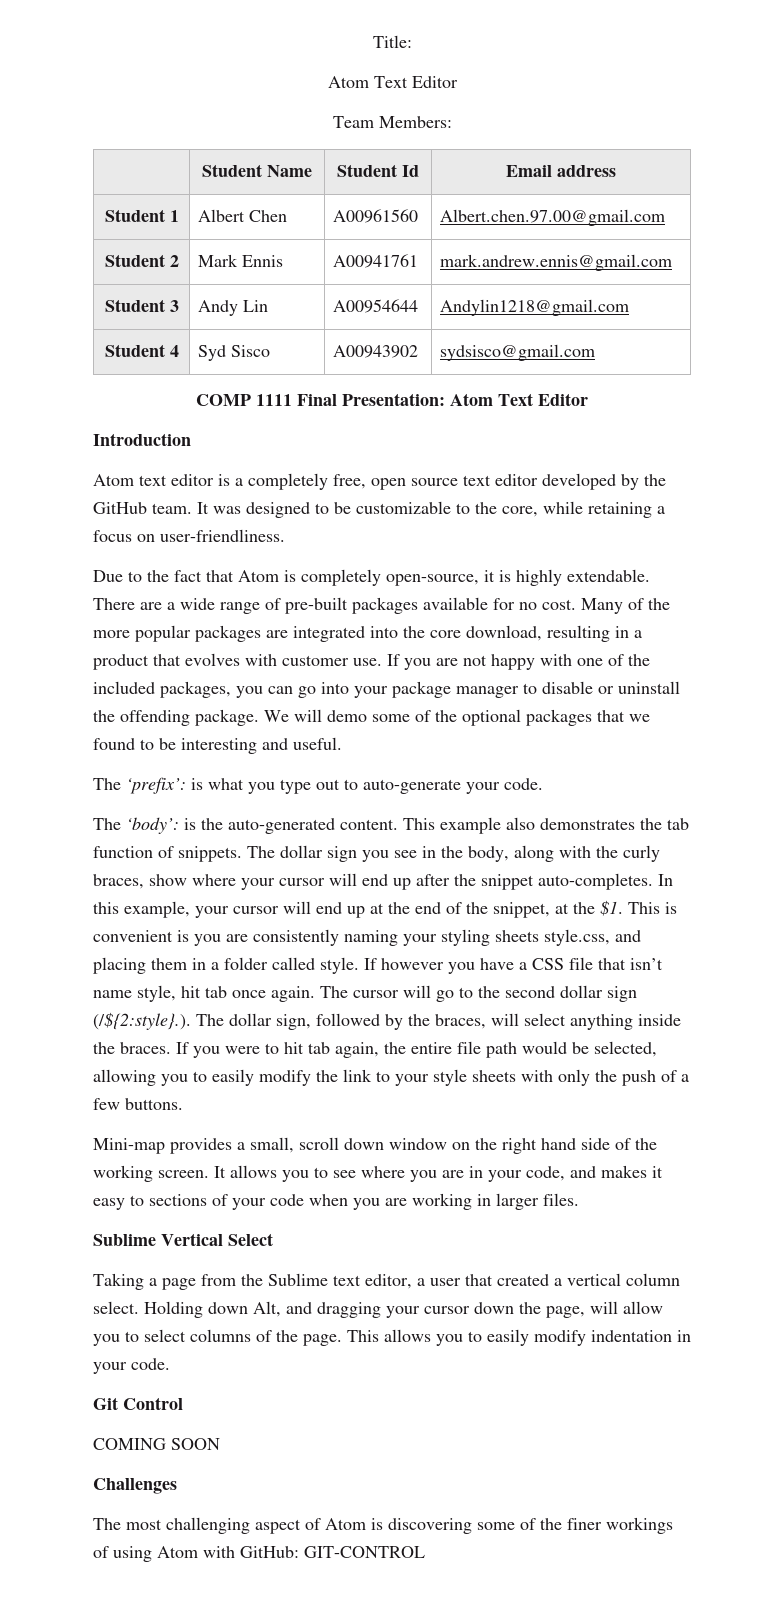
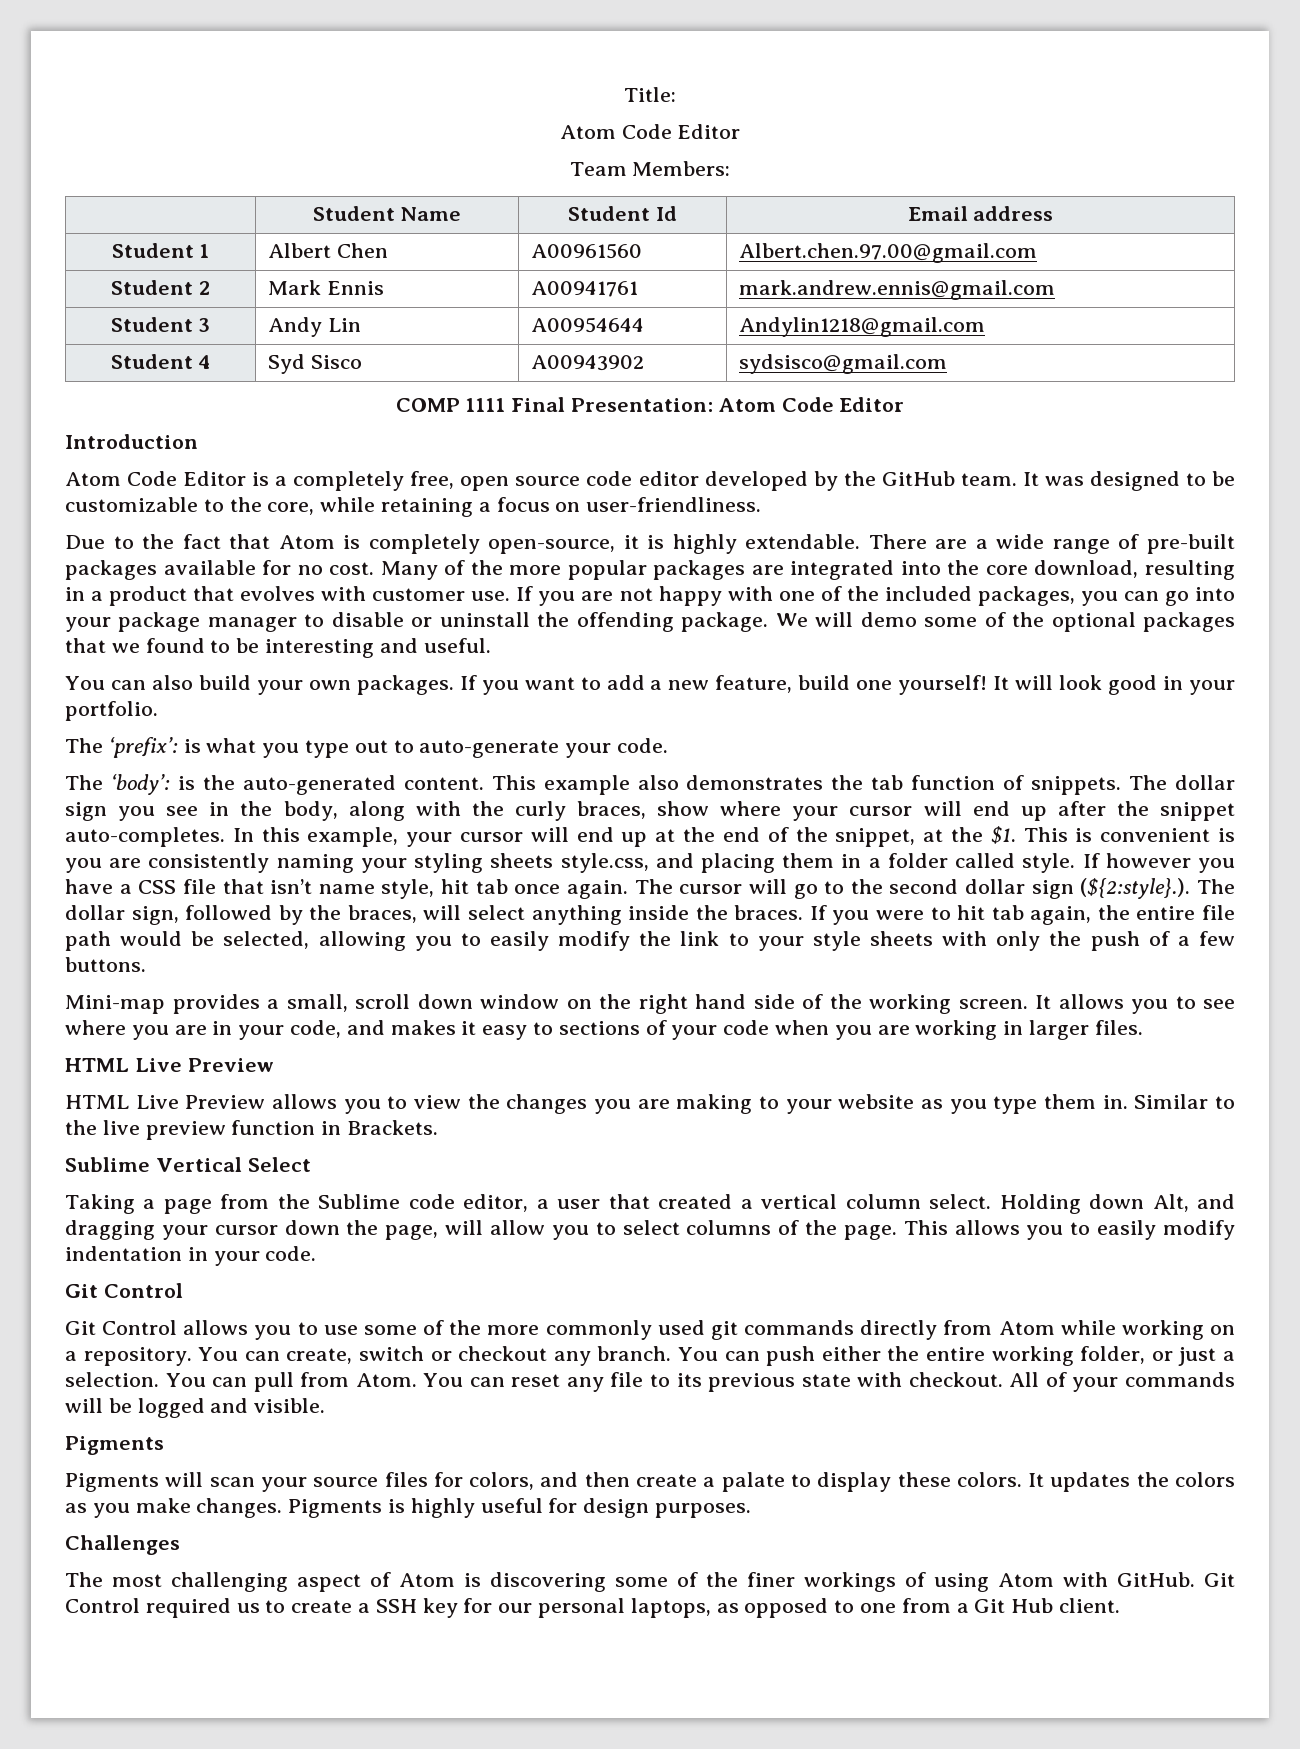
  Title:
- Atom Text Editor
+ Atom Code Editor
- COMP 1111 Final Presentation: Atom Text Editor
+ COMP 1111 Final Presentation: Atom Code Editor
- Atom text editor is a completely free, open source text editor developed by the GitHub team.
+ Atom Code Editor is a completely free, open source code editor developed by the GitHub team.
+ You can also build your own packages. If you want to add a new feature, build one yourself! It will look good in your portfolio.
- The cursor will go to the second dollar sign (/${2:style}.). The dollar sign, followed by the braces, will select anything inside the braces.
+ The cursor will go to the second dollar sign (${2:style}.). The dollar sign, followed by the braces, will select anything inside the braces.
  It allows you to see where you are in your code, and makes it easy to sections of your code when you are working in larger files.
+ HTML Live Preview
+ HTML Live Preview allows you to view the changes you are making to your website as you type them in. Similar to the live preview function in Brackets.
- Taking a page from the Sublime text editor, a user that created a vertical column select.
+ Taking a page from the Sublime code editor, a user that created a vertical column select.
- COMING SOON
+ Git Control allows you to use some of the more commonly used git commands directly from Atom while working on a repository. You can create, switch or checkout any branch. You can push either the entire working folder, or just a selection. You can pull from Atom. You can reset any file to its previous state with checkout. All of your commands will be logged and visible.
+ Pigments
+ Pigments will scan your source files for colors, and then create a palate to display these colors. It updates the colors as you make changes. Pigments is highly useful for design purposes.
- The most challenging aspect of Atom is discovering some of the finer workings of using Atom with GitHub: GIT-CONTROL
+ The most challenging aspect of Atom is discovering some of the finer workings of using Atom with GitHub. Git Control required us to create a SSH key for our personal laptops, as opposed to one from a Git Hub client.

